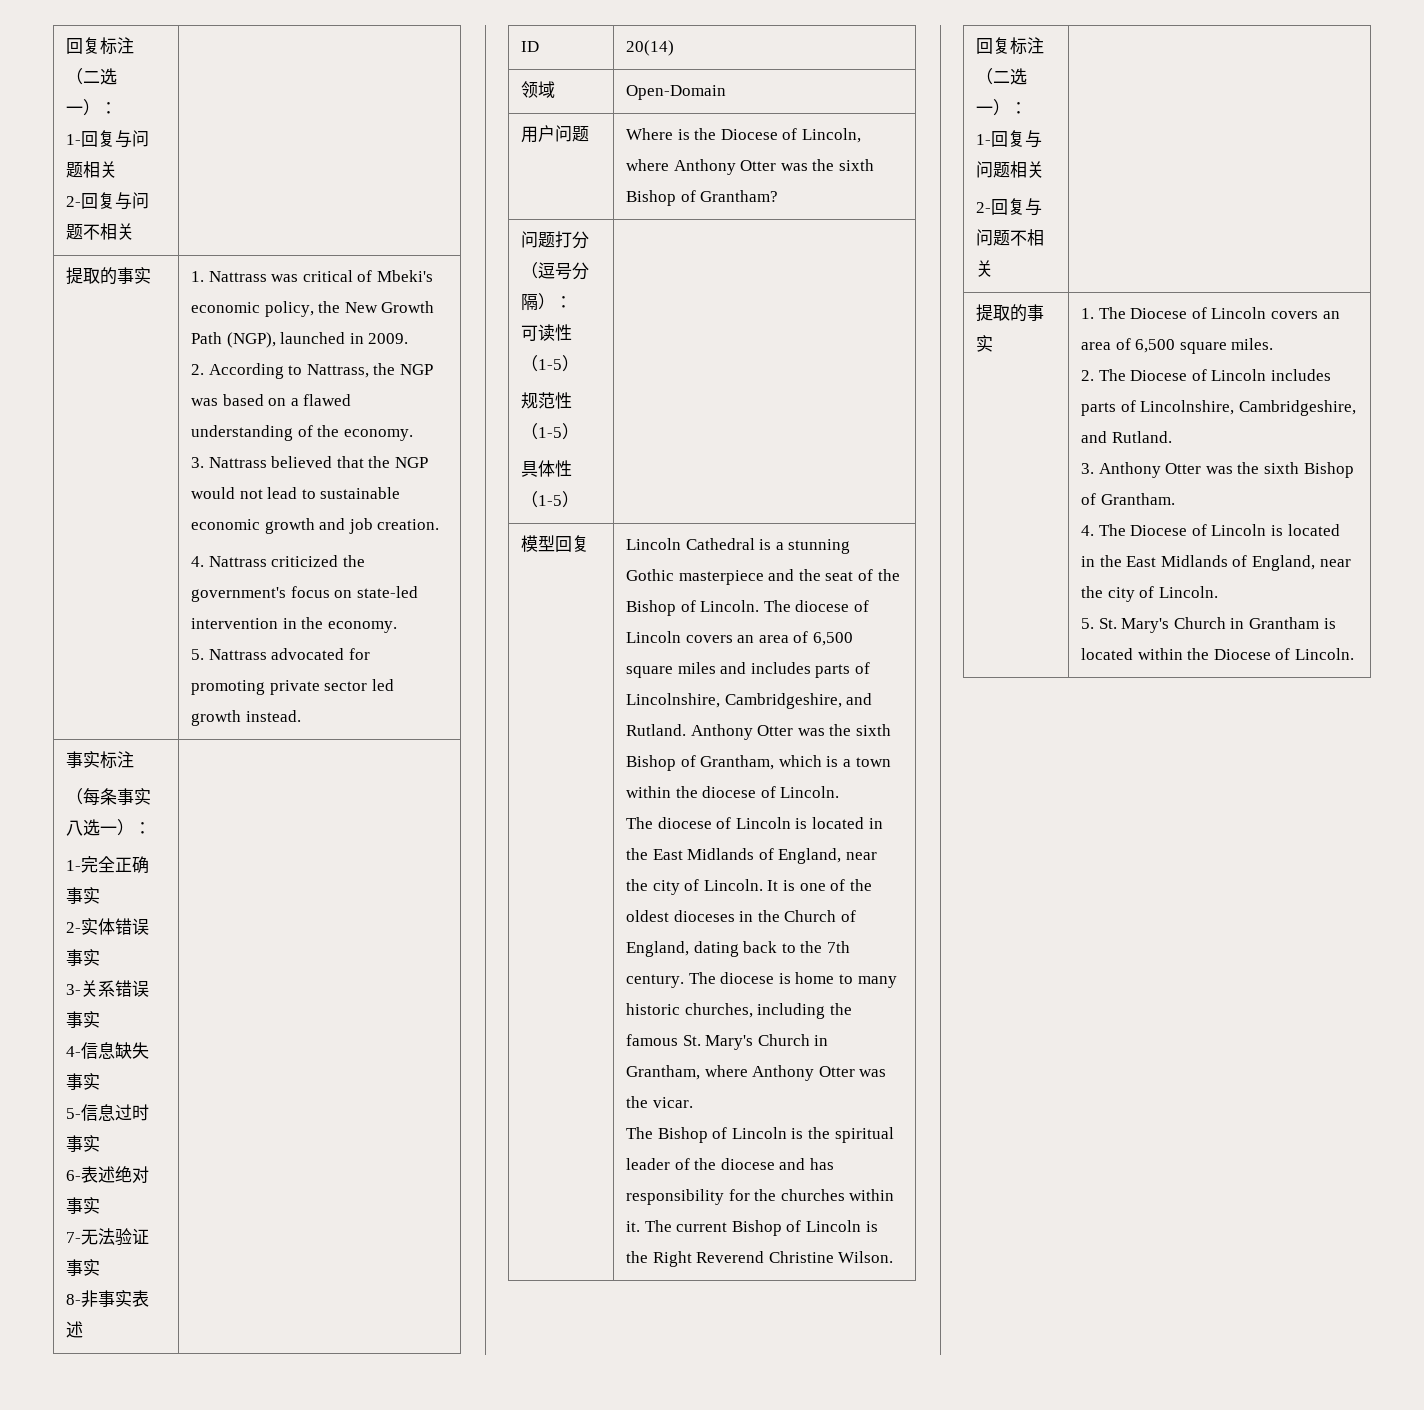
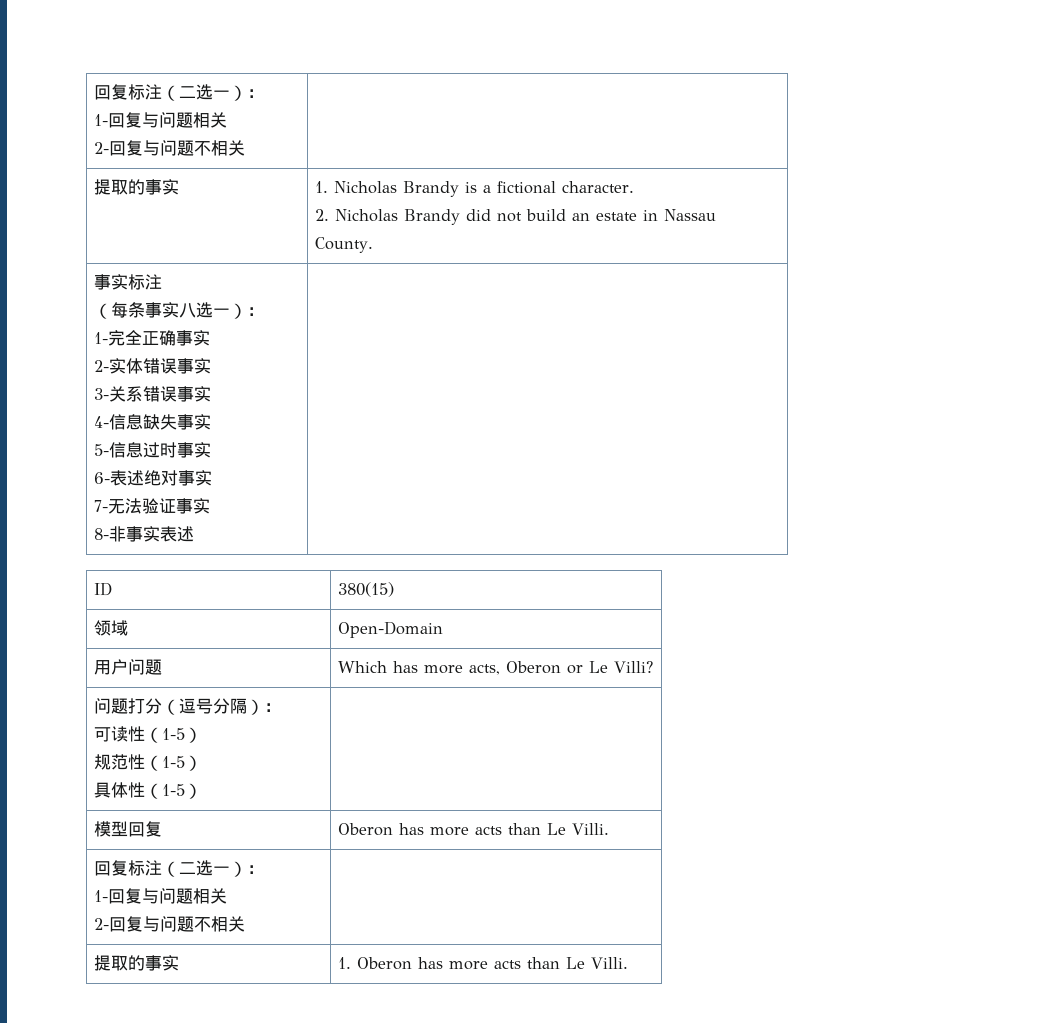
- 1. Nattrass was critical of Mbeki's economic policy, the New Growth Path (NGP), launched in 2009.
- 2. According to Nattrass, the NGP was based on a flawed understanding of the economy.
- 3. Nattrass believed that the NGP would not lead to sustainable economic growth and job creation.
- 4. Nattrass criticized the government's focus on state-led intervention in the economy.
- 5. Nattrass advocated for promoting private sector led growth instead.
+ 1. Nicholas Brandy is a fictional character.
+ 2. Nicholas Brandy did not build an estate in Nassau County.
- ID | 20(14)
+ ID | 380(15)
- 用户问题 | Where is the Diocese of Lincoln, where Anthony Otter was the sixth Bishop of Grantham?
+ 用户问题 | Which has more acts, Oberon or Le Villi?
- 模型回复 | Lincoln Cathedral is a stunning Gothic masterpiece and the seat of the Bishop of Lincoln. The diocese of Lincoln covers an area of 6,500 square miles and includes parts of Lincolnshire, Cambridgeshire, and Rutland. Anthony Otter was the sixth Bishop of Grantham, which is a town within the diocese of Lincoln.
- The diocese of Lincoln is located in the East Midlands of England, near the city of Lincoln. It is one of the oldest dioceses in the Church of England, dating back to the 7th century. The diocese is home to many historic churches, including the famous St. Mary's Church in Grantham, where Anthony Otter was the vicar.
- The Bishop of Lincoln is the spiritual leader of the diocese and has responsibility for the churches within it. The current Bishop of Lincoln is the Right Reverend Christine Wilson.
+ 模型回复 | Oberon has more acts than Le Villi.
- 1. The Diocese of Lincoln covers an area of 6,500 square miles.
- 2. The Diocese of Lincoln includes parts of Lincolnshire, Cambridgeshire, and Rutland.
- 3. Anthony Otter was the sixth Bishop of Grantham.
- 4. The Diocese of Lincoln is located in the East Midlands of England, near the city of Lincoln.
- 5. St. Mary's Church in Grantham is located within the Diocese of Lincoln.
+ 1. Oberon has more acts than Le Villi.

